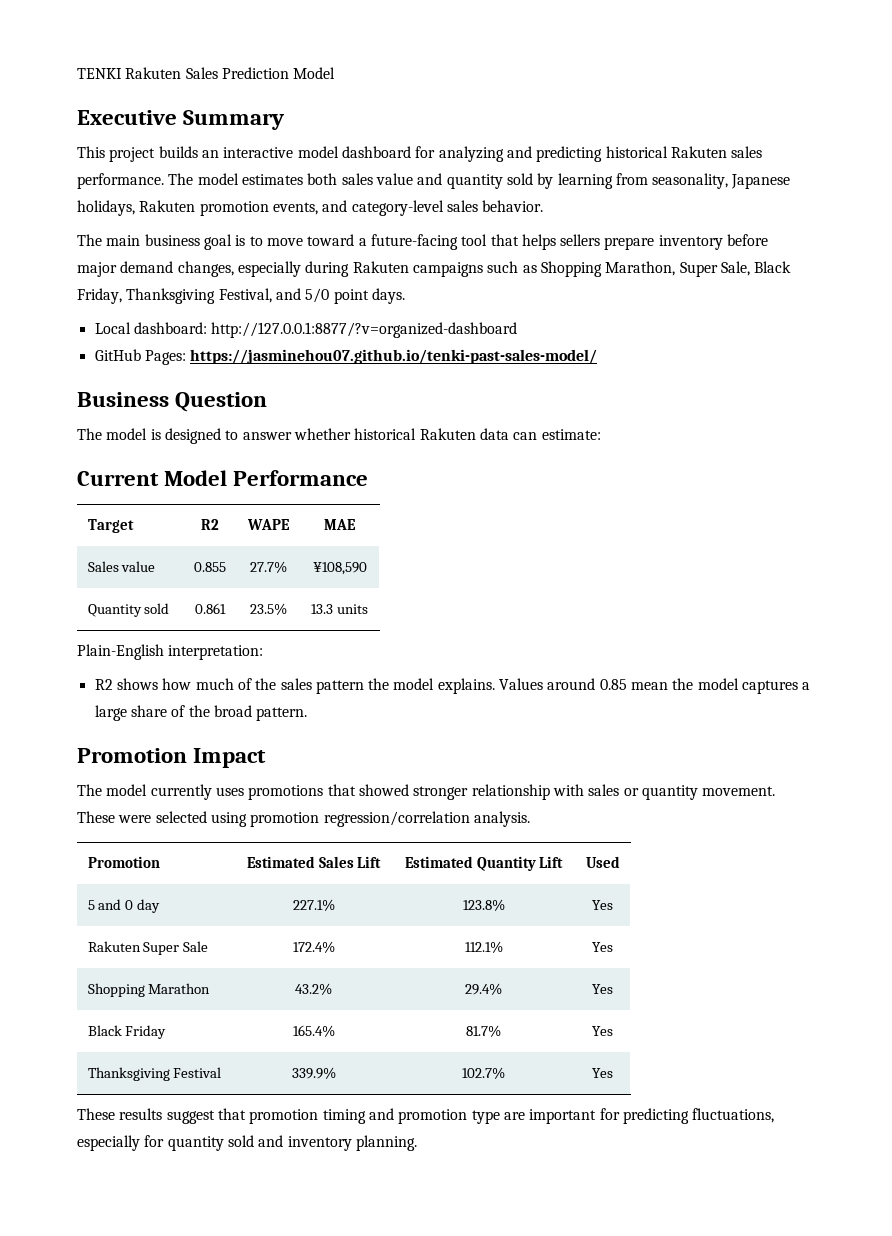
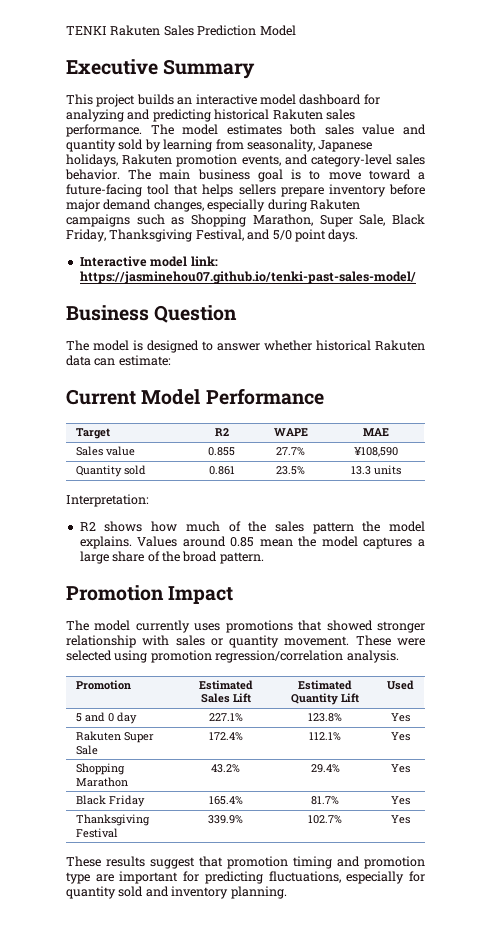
- The model estimates both sales value and quantity sold by learning from seasonality, Japanese holidays, Rakuten promotion events, and category-level sales behavior.
- The main business goal is to move toward a future-facing tool that helps sellers prepare inventory before major demand changes, especially during Rakuten campaigns such as Shopping Marathon, Super Sale, Black Friday, Thanksgiving Festival, and 5/0 point days.
+ The model estimates both sales value and quantity sold by learning from seasonality, Japanese holidays, Rakuten promotion events, and category-level sales behavior. The main business goal is to move toward a future-facing tool that helps sellers prepare inventory before major demand changes, especially during Rakuten campaigns such as Shopping Marathon, Super Sale, Black Friday, Thanksgiving Festival, and 5/0 point days.
- Local dashboard: http://127.0.0.1:8877/?v=organized-dashboard
- GitHub Pages: https://jasminehou07.github.io/tenki-past-sales-model/
+ Interactive model link: https://jasminehou07.github.io/tenki-past-sales-model/
- Plain-English interpretation:
+ Interpretation:

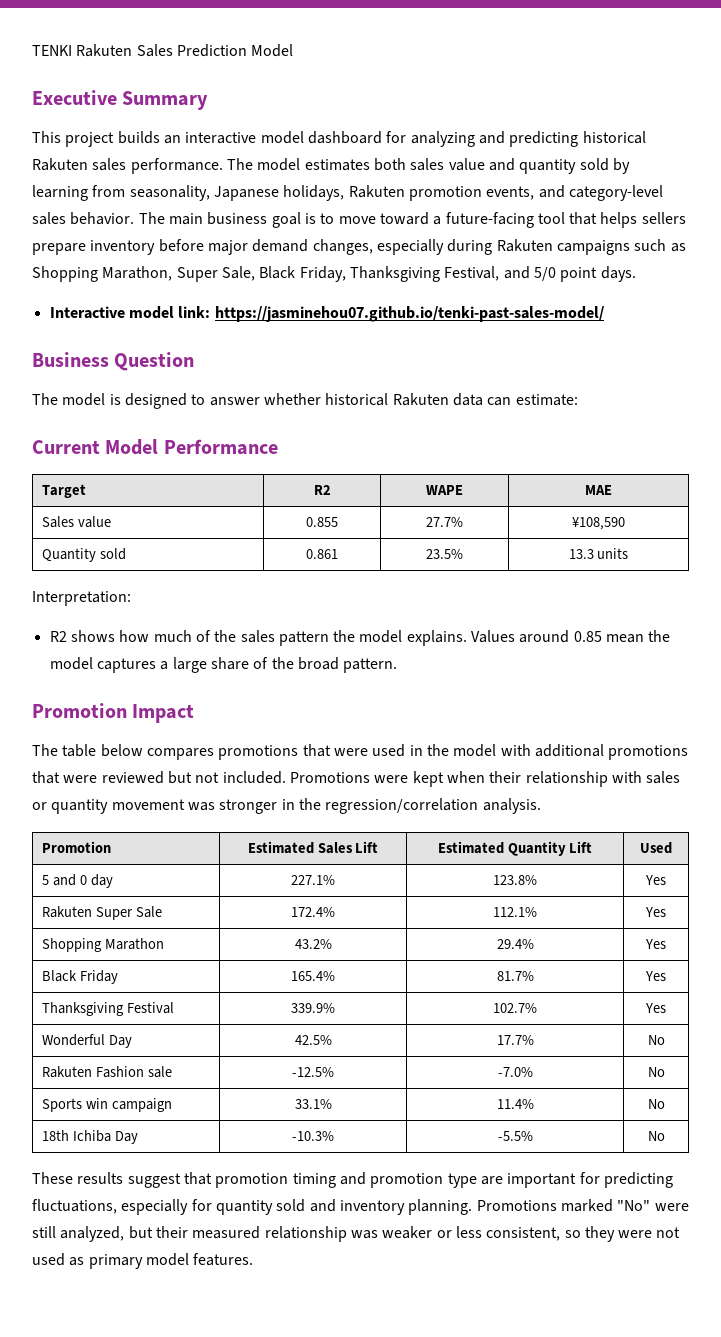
- The model currently uses promotions that showed stronger relationship with sales or quantity movement. These were selected using promotion regression/correlation analysis.
+ The table below compares promotions that were used in the model with additional promotions that were reviewed but not included. Promotions were kept when their relationship with sales or quantity movement was stronger in the regression/correlation analysis.
+ Wonderful Day | 42.5% | 17.7% | No
+ Rakuten Fashion sale | -12.5% | -7.0% | No
+ Sports win campaign | 33.1% | 11.4% | No
+ 18th Ichiba Day | -10.3% | -5.5% | No
+ Promotions marked "No" were still analyzed, but their measured relationship was weaker or less consistent, so they were not used as primary model features.

